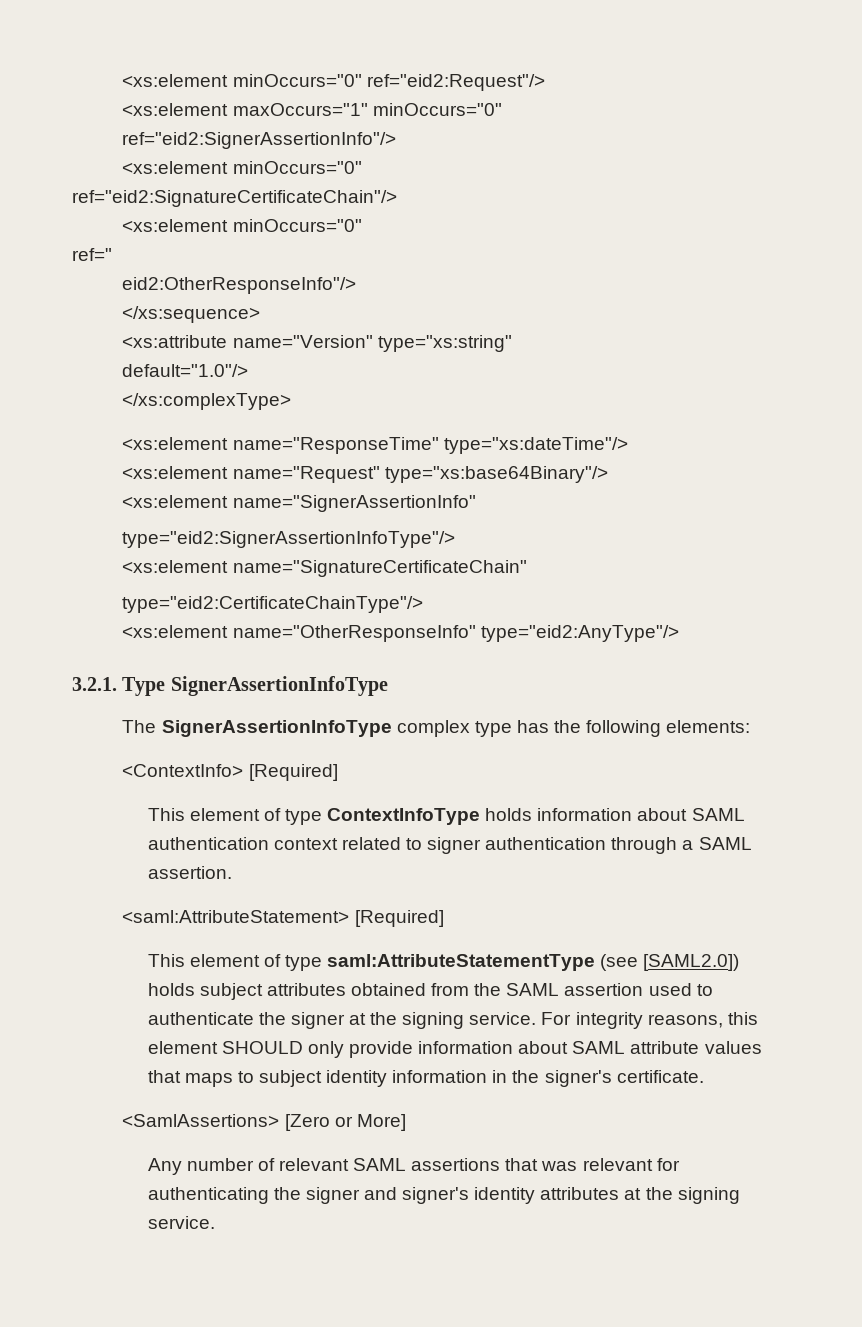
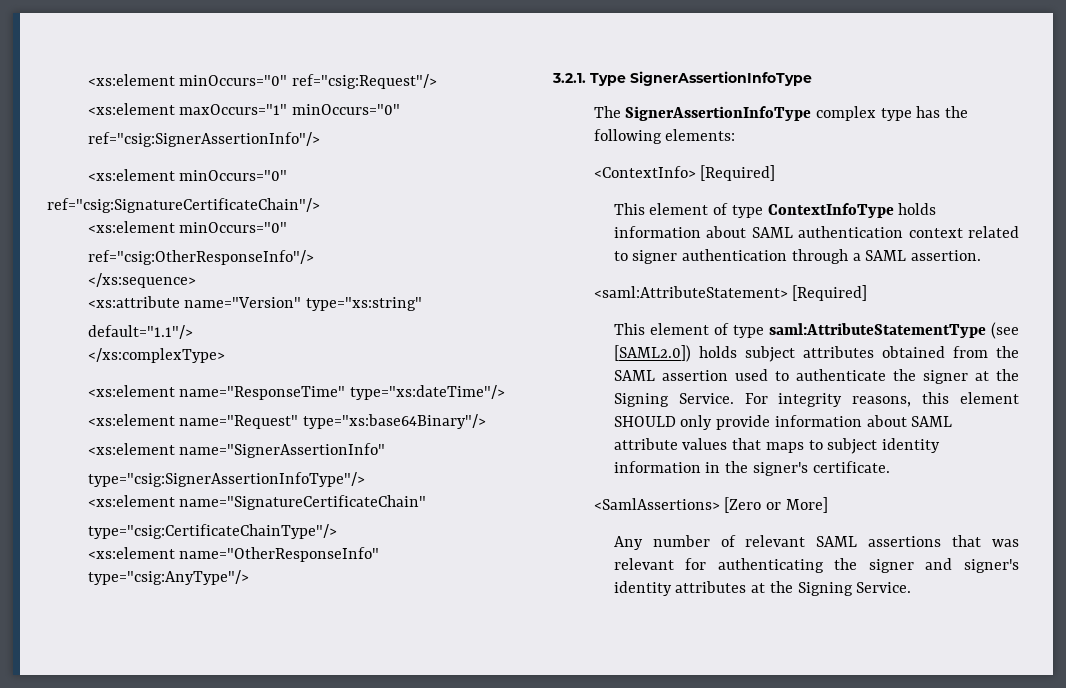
- <xs:element minOccurs="0" ref="eid2:Request"/>
+ <xs:element minOccurs="0" ref="csig:Request"/>
- ref="eid2:SignerAssertionInfo"/>
+ ref="csig:SignerAssertionInfo"/>
  <xs:element minOccurs="0"
- ref="eid2:SignatureCertificateChain"/>
+ ref="csig:SignatureCertificateChain"/>
  <xs:element minOccurs="0"
- ref="
- eid2:OtherResponseInfo"/>
+ ref="csig:OtherResponseInfo"/>
- default="1.0"/>
+ default="1.1"/>
- type="eid2:SignerAssertionInfoType"/>
+ type="csig:SignerAssertionInfoType"/>
- type="eid2:CertificateChainType"/>
+ type="csig:CertificateChainType"/>
- <xs:element name="OtherResponseInfo" type="eid2:AnyType"/>
+ <xs:element name="OtherResponseInfo" type="csig:AnyType"/>
- This element of type saml:AttributeStatementType (see [SAML2.0]) holds subject attributes obtained from the SAML assertion used to authenticate the signer at the signing service.
+ This element of type saml:AttributeStatementType (see [SAML2.0]) holds subject attributes obtained from the SAML assertion used to authenticate the signer at the Signing Service.
- Any number of relevant SAML assertions that was relevant for authenticating the signer and signer's identity attributes at the signing service.
+ Any number of relevant SAML assertions that was relevant for authenticating the signer and signer's identity attributes at the Signing Service.

